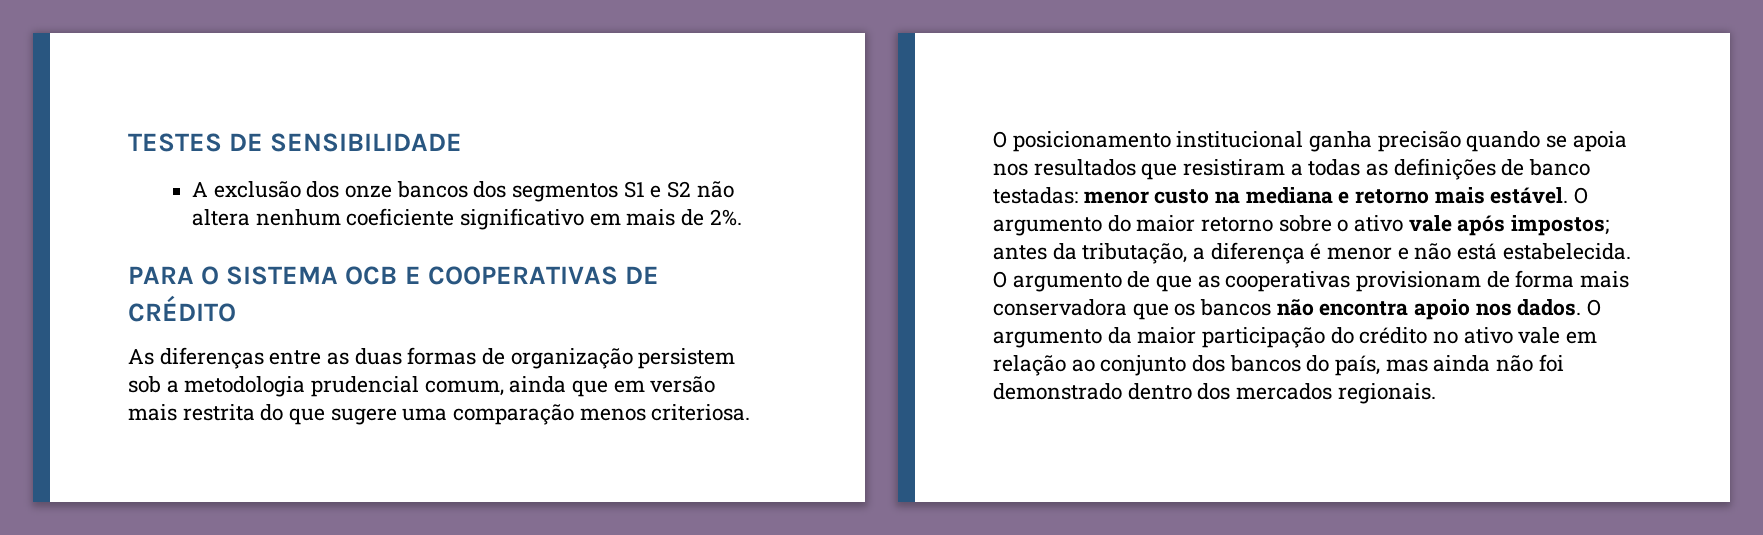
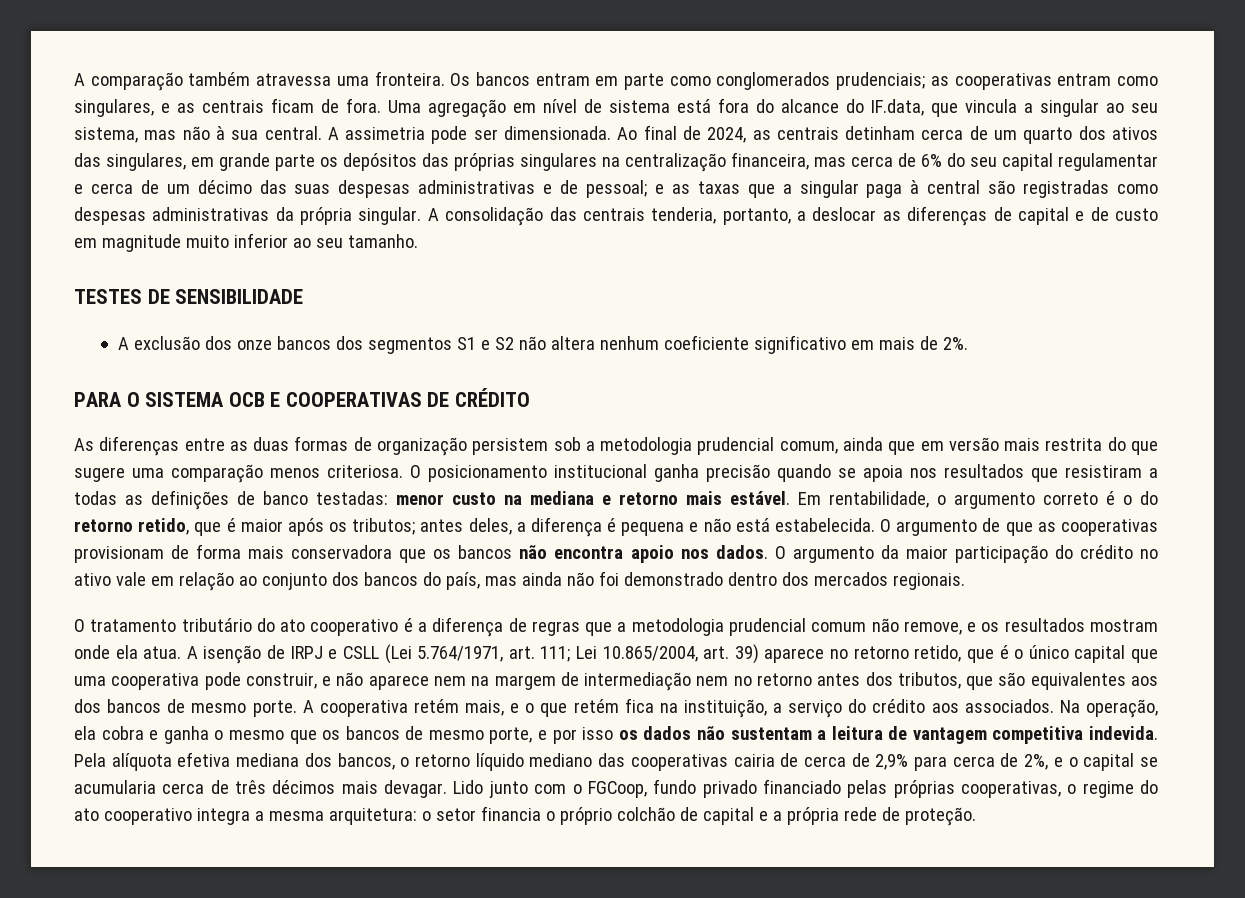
+ A comparação também atravessa uma fronteira. Os bancos entram em parte como conglomerados prudenciais; as cooperativas entram como singulares, e as centrais ficam de fora. Uma agregação em nível de sistema está fora do alcance do IF.data, que vincula a singular ao seu sistema, mas não à sua central. A assimetria pode ser dimensionada. Ao final de 2024, as centrais detinham cerca de um quarto dos ativos das singulares, em grande parte os depósitos das próprias singulares na centralização financeira, mas cerca de 6% do seu capital regulamentar e cerca de um décimo das suas despesas administrativas e de pessoal; e as taxas que a singular paga à central são registradas como despesas administrativas da própria singular. A consolidação das centrais tenderia, portanto, a deslocar as diferenças de capital e de custo em magnitude muito inferior ao seu tamanho.
- O argumento do maior retorno sobre o ativo vale após impostos; antes da tributação, a diferença é menor e não está estabelecida.
+ Em rentabilidade, o argumento correto é o do retorno retido, que é maior após os tributos; antes deles, a diferença é pequena e não está estabelecida.
+ O tratamento tributário do ato cooperativo é a diferença de regras que a metodologia prudencial comum não remove, e os resultados mostram onde ela atua. A isenção de IRPJ e CSLL (Lei 5.764/1971, art. 111; Lei 10.865/2004, art. 39) aparece no retorno retido, que é o único capital que uma cooperativa pode construir, e não aparece nem na margem de intermediação nem no retorno antes dos tributos, que são equivalentes aos dos bancos de mesmo porte. A cooperativa retém mais, e o que retém fica na instituição, a serviço do crédito aos associados. Na operação, ela cobra e ganha o mesmo que os bancos de mesmo porte, e por isso os dados não sustentam a leitura de vantagem competitiva indevida. Pela alíquota efetiva mediana dos bancos, o retorno líquido mediano das cooperativas cairia de cerca de 2,9% para cerca de 2%, e o capital se acumularia cerca de três décimos mais devagar. Lido junto com o FGCoop, fundo privado financiado pelas próprias cooperativas, o regime do ato cooperativo integra a mesma arquitetura: o setor financia o próprio colchão de capital e a própria rede de proteção.

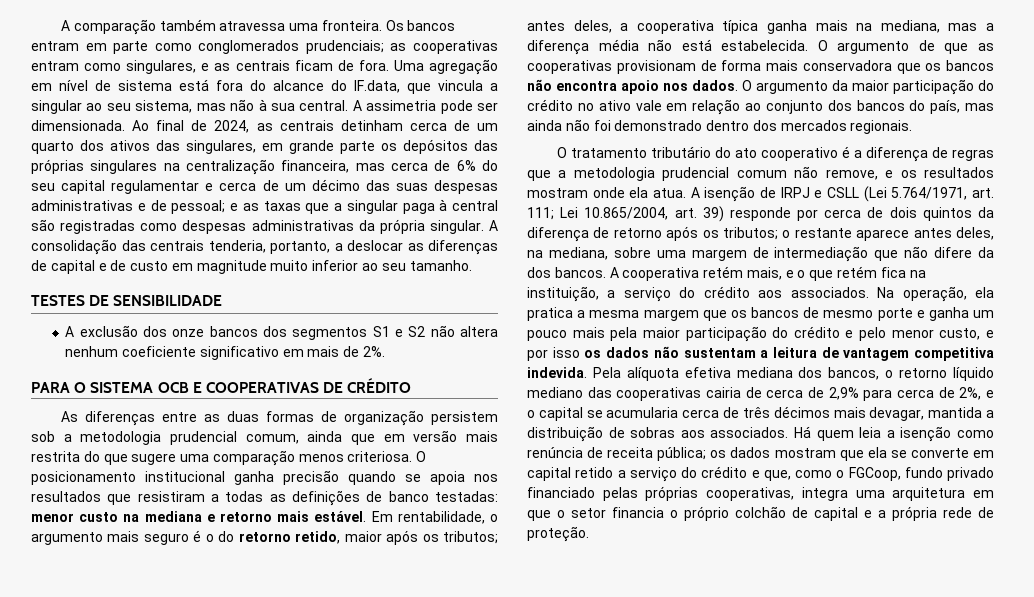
- Em rentabilidade, o argumento correto é o do retorno retido, que é maior após os tributos; antes deles, a diferença é pequena e não está estabelecida.
+ Em rentabilidade, o argumento mais seguro é o do retorno retido, maior após os tributos; antes deles, a cooperativa típica ganha mais na mediana, mas a diferença média não está estabelecida.
- A isenção de IRPJ e CSLL (Lei 5.764/1971, art. 111; Lei 10.865/2004, art. 39) aparece no retorno retido, que é o único capital que uma cooperativa pode construir, e não aparece nem na margem de intermediação nem no retorno antes dos tributos, que são equivalentes aos dos bancos de mesmo porte.
+ A isenção de IRPJ e CSLL (Lei 5.764/1971, art. 111; Lei 10.865/2004, art. 39) responde por cerca de dois quintos da diferença de retorno após os tributos; o restante aparece antes deles, na mediana, sobre uma margem de intermediação que não difere da dos bancos.
- Na operação, ela cobra e ganha o mesmo que os bancos de mesmo porte, e por isso os dados não sustentam a leitura de vantagem competitiva indevida.
+ Na operação, ela pratica a mesma margem que os bancos de mesmo porte e ganha um pouco mais pela maior participação do crédito e pelo menor custo, e por isso os dados não sustentam a leitura de vantagem competitiva indevida.
- Pela alíquota efetiva mediana dos bancos, o retorno líquido mediano das cooperativas cairia de cerca de 2,9% para cerca de 2%, e o capital se acumularia cerca de três décimos mais devagar. Lido junto com o FGCoop, fundo privado financiado pelas próprias cooperativas, o regime do ato cooperativo integra a mesma arquitetura: o setor financia o próprio colchão de capital e a própria rede de proteção.
+ Pela alíquota efetiva mediana dos bancos, o retorno líquido mediano das cooperativas cairia de cerca de 2,9% para cerca de 2%, e o capital se acumularia cerca de três décimos mais devagar, mantida a distribuição de sobras aos associados. Há quem leia a isenção como renúncia de receita pública; os dados mostram que ela se converte em capital retido a serviço do crédito e que, como o FGCoop, fundo privado financiado pelas próprias cooperativas, integra uma arquitetura em que o setor financia o próprio colchão de capital e a própria rede de proteção.

